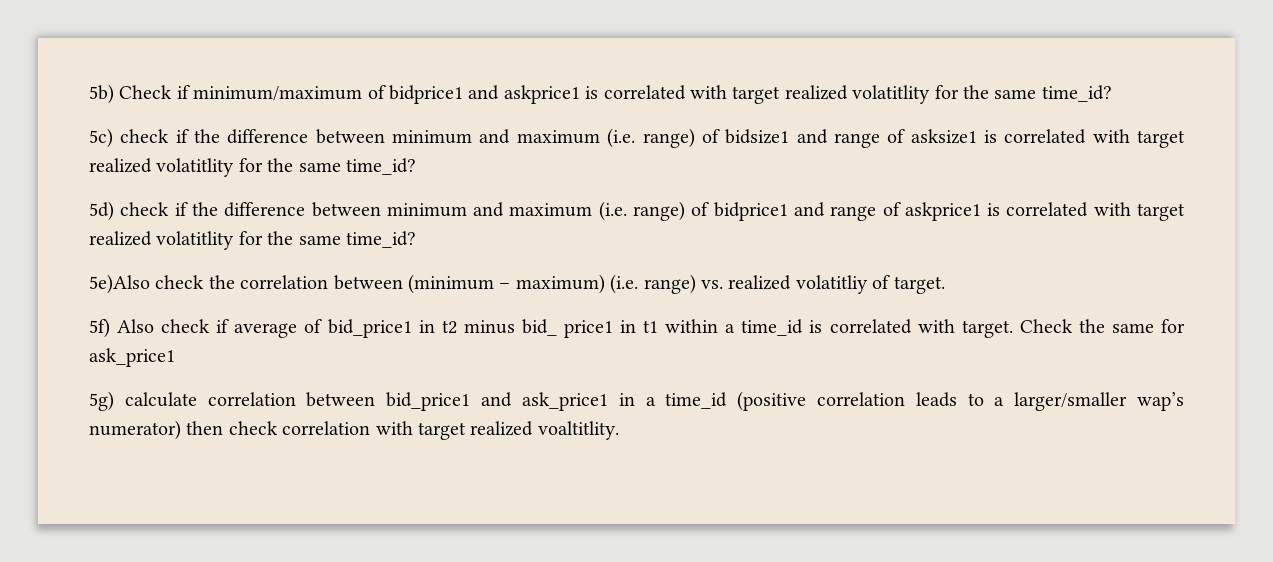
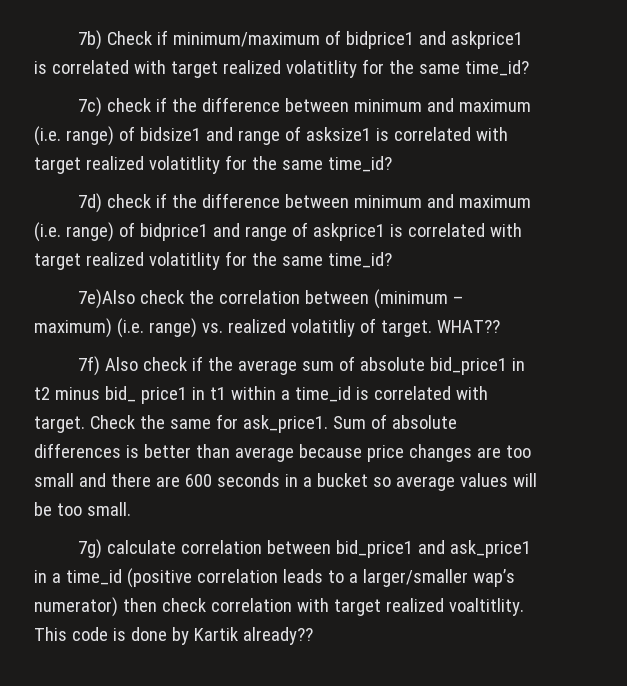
- 5b) Check if minimum/maximum of bidprice1 and askprice1 is correlated with target realized volatitlity for the same time_id?
+ 7b) Check if minimum/maximum of bidprice1 and askprice1 is correlated with target realized volatitlity for the same time_id?
- 5c) check if the difference between minimum and maximum (i.e. range) of bidsize1 and range of asksize1 is correlated with target realized volatitlity for the same time_id?
+ 7c) check if the difference between minimum and maximum (i.e. range) of bidsize1 and range of asksize1 is correlated with target realized volatitlity for the same time_id?
- 5d) check if the difference between minimum and maximum (i.e. range) of bidprice1 and range of askprice1 is correlated with target realized volatitlity for the same time_id?
+ 7d) check if the difference between minimum and maximum (i.e. range) of bidprice1 and range of askprice1 is correlated with target realized volatitlity for the same time_id?
- 5e)Also check the correlation between (minimum – maximum) (i.e. range) vs. realized volatitliy of target.
- 5f) Also check if average of bid_price1 in t2 minus bid_ price1 in t1 within a time_id is correlated with target.
+ 7e)Also check the correlation between (minimum – maximum) (i.e. range) vs. realized volatitliy of target. WHAT??
+ 7f) Also check if the average sum of absolute bid_price1 in t2 minus bid_ price1 in t1 within a time_id is correlated with target.
- Check the same for ask_price1
- 5g) calculate correlation between bid_price1 and ask_price1 in a time_id (positive correlation leads to a larger/smaller wap’s numerator) then check correlation with target realized voaltitlity.
+ Check the same for ask_price1. Sum of absolute differences is better than average because price changes are too small and there are 600 seconds in a bucket so average values will be too small.
+ 7g) calculate correlation between bid_price1 and ask_price1 in a time_id (positive correlation leads to a larger/smaller wap’s numerator) then check correlation with target realized voaltitlity.
+ This code is done by Kartik already??

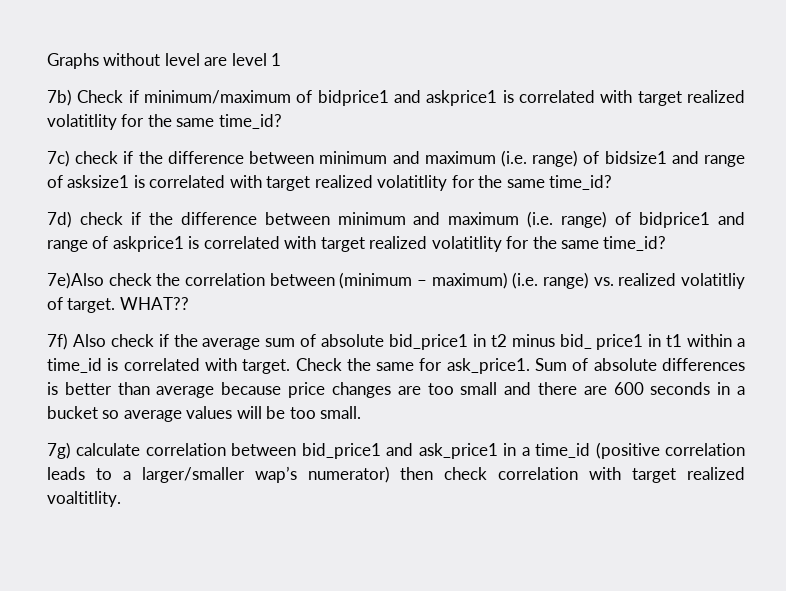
+ Graphs without level are level 1
- This code is done by Kartik already??

